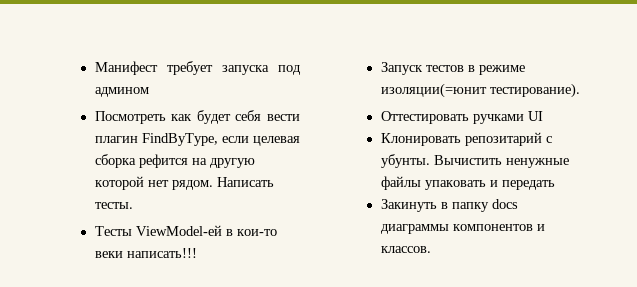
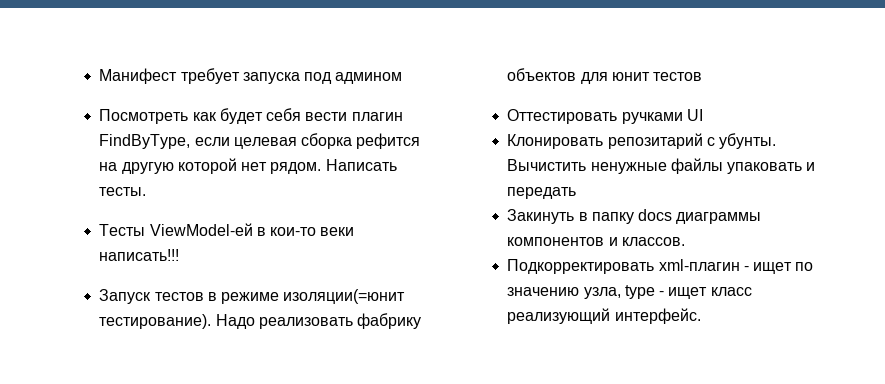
+ Надо реализовать фабрику объектов для юнит тестов
+ Подкорректировать xml-плагин - ищет по значению узла, type - ищет класс реализующий интерфейс.

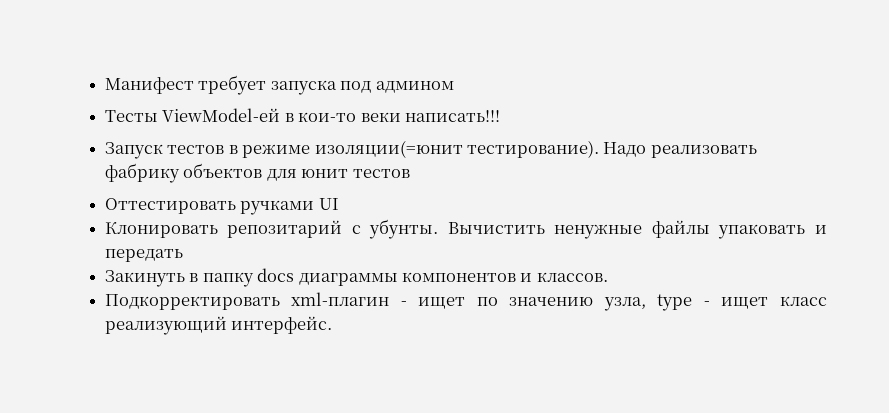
- Посмотреть как будет себя вести плагин FindByType, если целевая сборка рефится на другую которой нет рядом. Написать тесты.

